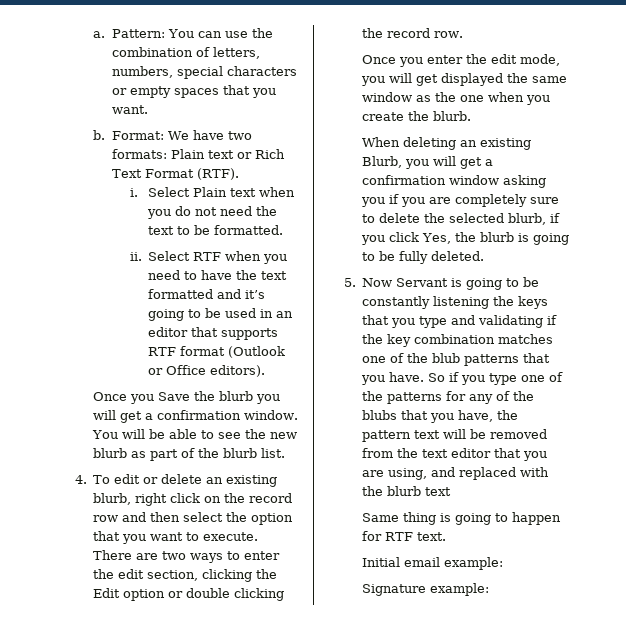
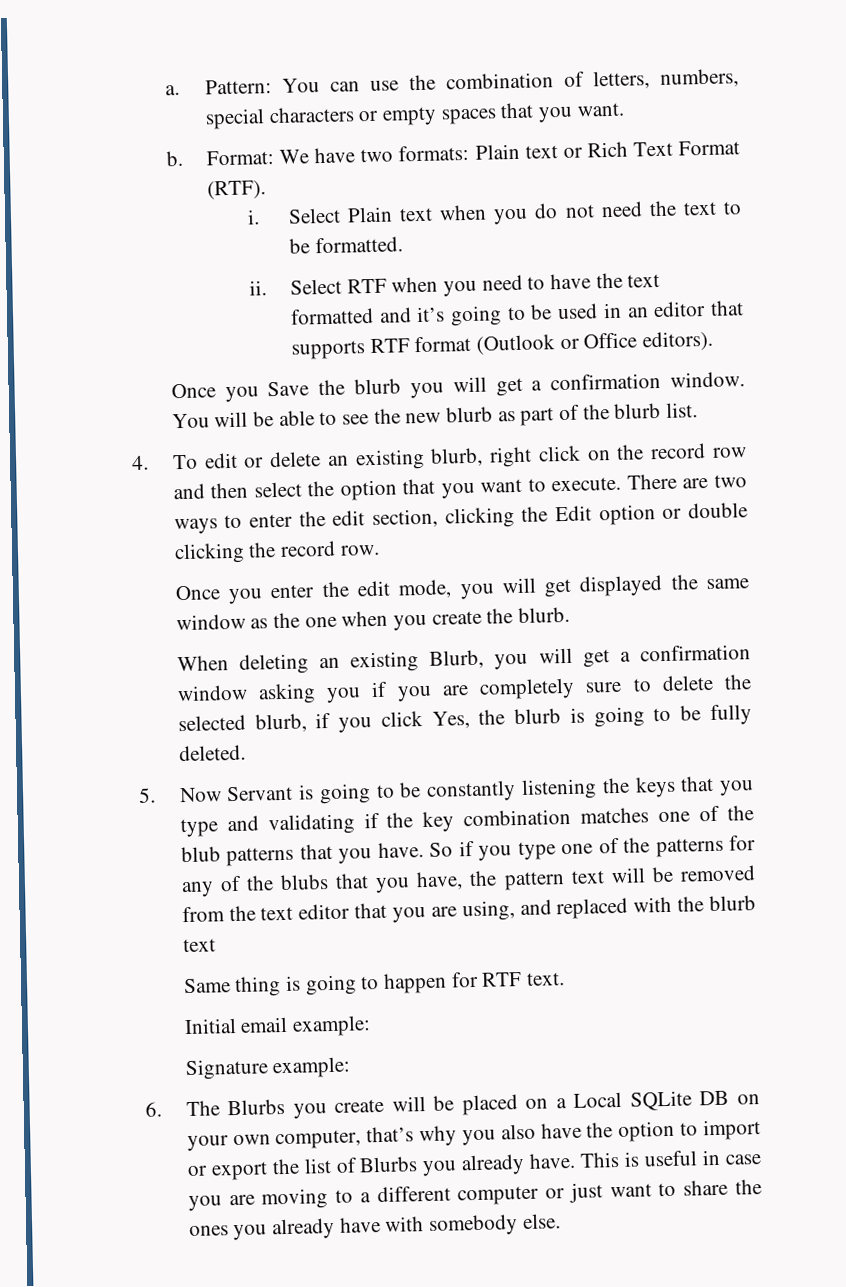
+ 6. The Blurbs you create will be placed on a Local SQLite DB on your own computer, that’s why you also have the option to import or export the list of Blurbs you already have. This is useful in case you are moving to a different computer or just want to share the ones you already have with somebody else.

